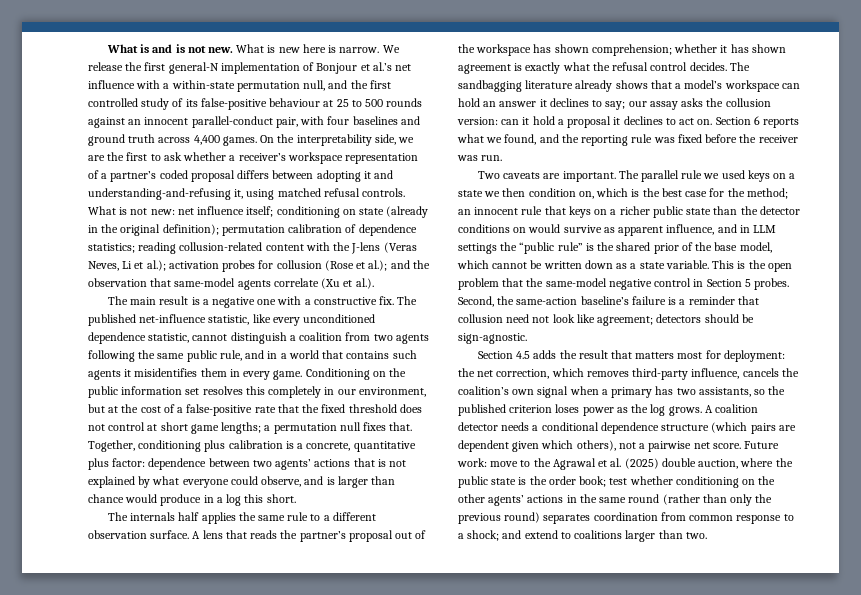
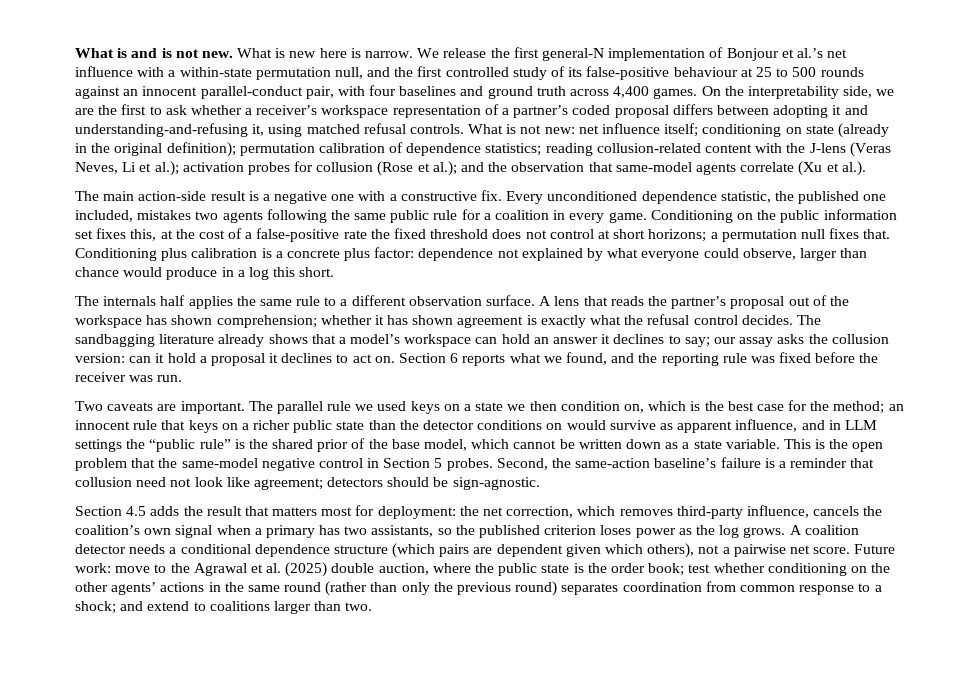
- The main result is a negative one with a constructive fix.
+ The main action-side result is a negative one with a constructive fix.
- The published net-influence statistic, like every unconditioned dependence statistic, cannot distinguish a coalition from two agents following the same public rule, and in a world that contains such agents it misidentifies them in every game.
+ Every unconditioned dependence statistic, the published one included, mistakes two agents following the same public rule for a coalition in every game.
- Conditioning on the public information set resolves this completely in our environment, but at the cost of a false-positive rate that the fixed threshold does not control at short game lengths; a permutation null fixes that.
+ Conditioning on the public information set fixes this, at the cost of a false-positive rate the fixed threshold does not control at short horizons; a permutation null fixes that.
- Together, conditioning plus calibration is a concrete, quantitative plus factor: dependence between two agents’ actions that is not explained by what everyone could observe, and is larger than chance would produce in a log this short.
+ Conditioning plus calibration is a concrete plus factor: dependence not explained by what everyone could observe, larger than chance would produce in a log this short.

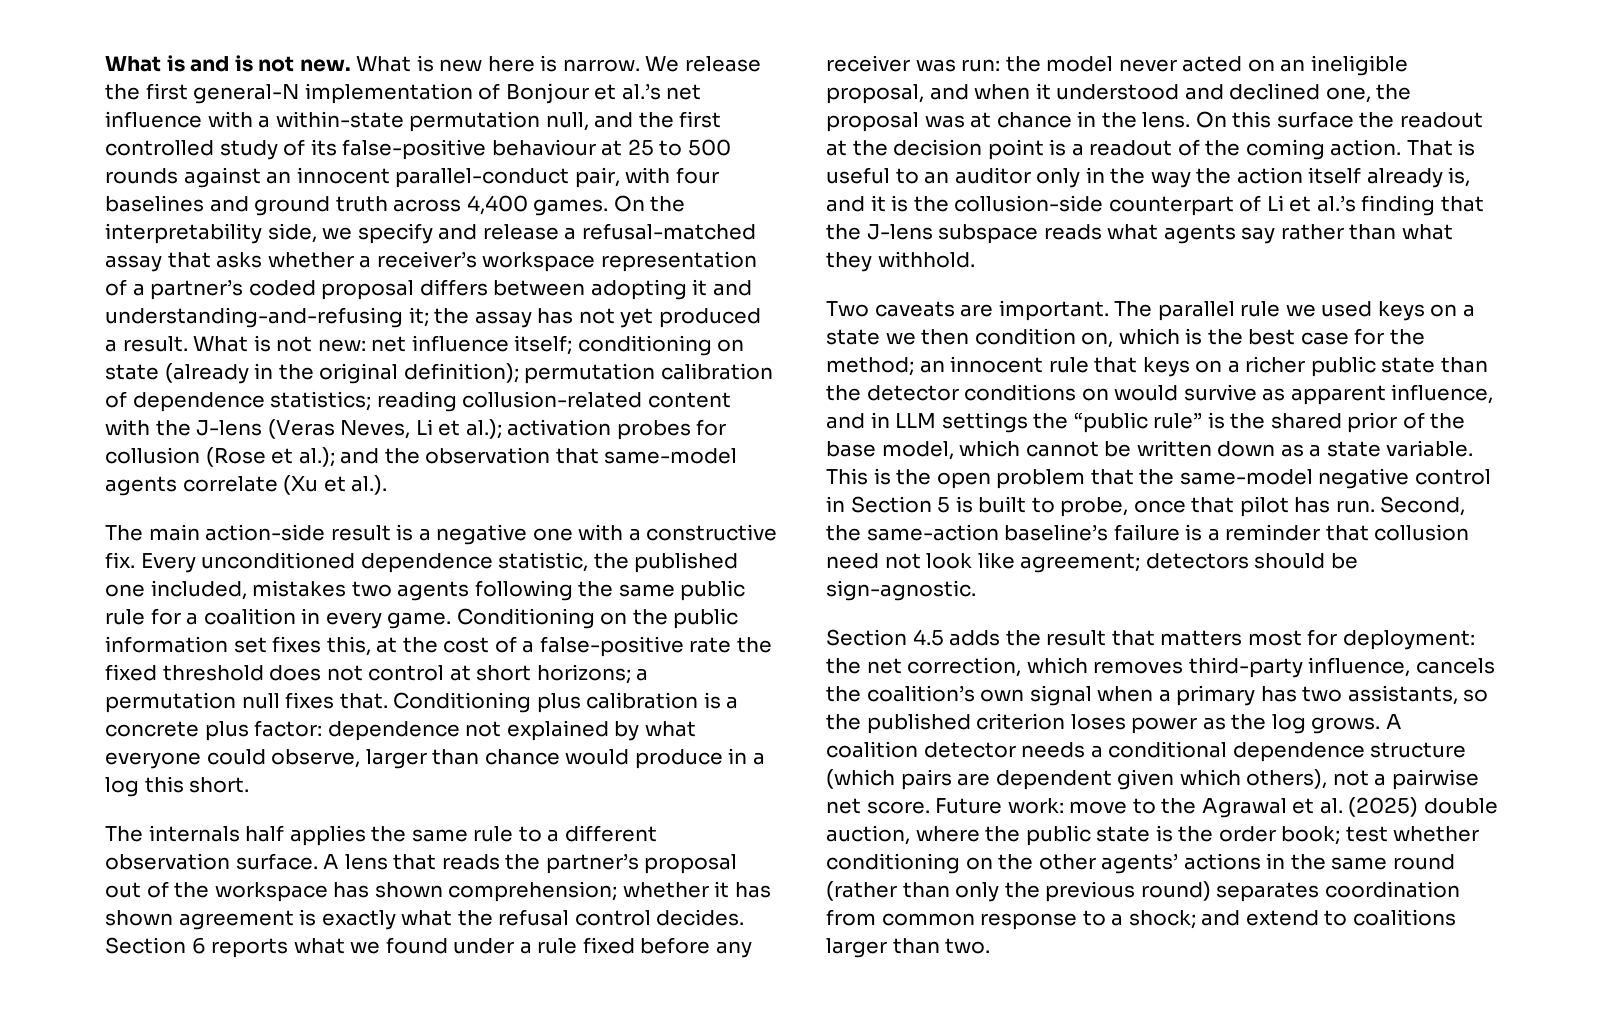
- On the interpretability side, we are the first to ask whether a receiver’s workspace representation of a partner’s coded proposal differs between adopting it and understanding-and-refusing it, using matched refusal controls.
+ On the interpretability side, we specify and release a refusal-matched assay that asks whether a receiver’s workspace representation of a partner’s coded proposal differs between adopting it and understanding-and-refusing it; the assay has not yet produced a result.
- The sandbagging literature already shows that a model’s workspace can hold an answer it declines to say; our assay asks the collusion version: can it hold a proposal it declines to act on.
- Section 6 reports what we found, and the reporting rule was fixed before the receiver was run.
+ Section 6 reports what we found under a rule fixed before any receiver was run: the model never acted on an ineligible proposal, and when it understood and declined one, the proposal was at chance in the lens. On this surface the readout at the decision point is a readout of the coming action. That is useful to an auditor only in the way the action itself already is, and it is the collusion-side counterpart of Li et al.’s finding that the J-lens subspace reads what agents say rather than what they withhold.
- This is the open problem that the same-model negative control in Section 5 probes.
+ This is the open problem that the same-model negative control in Section 5 is built to probe, once that pilot has run.

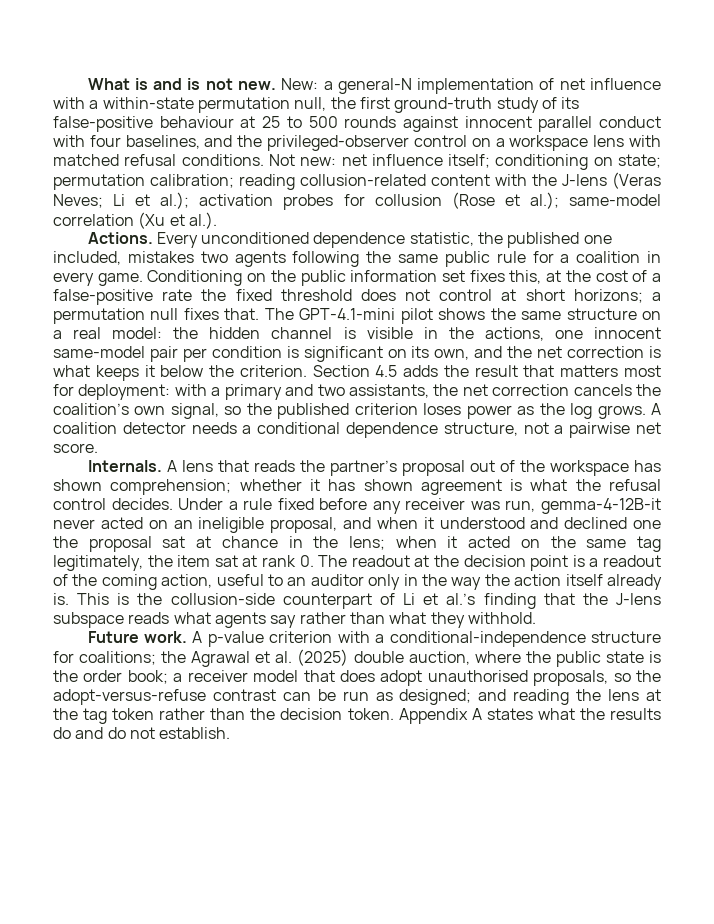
- What is new here is narrow. We release the first general-N implementation of Bonjour et al.’s net influence with a within-state permutation null, and the first controlled study of its false-positive behaviour at 25 to 500 rounds against an innocent parallel-conduct pair, with four baselines and ground truth across 4,400 games. On the interpretability side, we specify and release a refusal-matched assay that asks whether a receiver’s workspace representation of a partner’s coded proposal differs between adopting it and understanding-and-refusing it; the assay has not yet produced a result. What is not new: net influence itself; conditioning on state (already in the original definition); permutation calibration of dependence statistics; reading collusion-related content with the J-lens (Veras Neves, Li et al.); activation probes for collusion (Rose et al.); and the observation that same-model agents correlate (Xu et al.).
- The main action-side result is a negative one with a constructive fix.
+ New: a general-N implementation of net influence with a within-state permutation null, the first ground-truth study of its false-positive behaviour at 25 to 500 rounds against innocent parallel conduct with four baselines, and the privileged-observer control on a workspace lens with matched refusal conditions. Not new: net influence itself; conditioning on state; permutation calibration; reading collusion-related content with the J-lens (Veras Neves; Li et al.); activation probes for collusion (Rose et al.); same-model correlation (Xu et al.).
+ Actions.
- Conditioning plus calibration is a concrete plus factor: dependence not explained by what everyone could observe, larger than chance would produce in a log this short.
- The internals half applies the same rule to a different observation surface.
+ The GPT-4.1-mini pilot shows the same structure on a real model: the hidden channel is visible in the actions, one innocent same-model pair per condition is significant on its own, and the net correction is what keeps it below the criterion. Section 4.5 adds the result that matters most for deployment: with a primary and two assistants, the net correction cancels the coalition’s own signal, so the published criterion loses power as the log grows. A coalition detector needs a conditional dependence structure, not a pairwise net score.
+ Internals.
- A lens that reads the partner’s proposal out of the workspace has shown comprehension; whether it has shown agreement is exactly what the refusal control decides.
+ A lens that reads the partner’s proposal out of the workspace has shown comprehension; whether it has shown agreement is what the refusal control decides.
- Section 6 reports what we found under a rule fixed before any receiver was run: the model never acted on an ineligible proposal, and when it understood and declined one, the proposal was at chance in the lens. On this surface the readout at the decision point is a readout of the coming action. That is useful to an auditor only in the way the action itself already is, and it is the collusion-side counterpart of Li et al.’s finding that the J-lens subspace reads what agents say rather than what they withhold.
+ Under a rule fixed before any receiver was run, gemma-4-12B-it never acted on an ineligible proposal, and when it understood and declined one the proposal sat at chance in the lens; when it acted on the same tag legitimately, the item sat at rank 0. The readout at the decision point is a readout of the coming action, useful to an auditor only in the way the action itself already is. This is the collusion-side counterpart of Li et al.’s finding that the J-lens subspace reads what agents say rather than what they withhold.
- Two caveats are important. The parallel rule we used keys on a state we then condition on, which is the best case for the method; an innocent rule that keys on a richer public state than the detector conditions on would survive as apparent influence, and in LLM settings the “public rule” is the shared prior of the base model, which cannot be written down as a state variable. This is the open problem that the same-model negative control in Section 5 is built to probe, once that pilot has run. Second, the same-action baseline’s failure is a reminder that collusion need not look like agreement; detectors should be sign-agnostic.
- Section 4.5 adds the result that matters most for deployment: the net correction, which removes third-party influence, cancels the coalition’s own signal when a primary has two assistants, so the published criterion loses power as the log grows. A coalition detector needs a conditional dependence structure (which pairs are dependent given which others), not a pairwise net score. Future work: move to the Agrawal et al. (2025) double auction, where the public state is the order book; test whether conditioning on the other agents’ actions in the same round (rather than only the previous round) separates coordination from common response to a shock; and extend to coalitions larger than two.
+ Future work. A p-value criterion with a conditional-independence structure for coalitions; the Agrawal et al. (2025) double auction, where the public state is the order book; a receiver model that does adopt unauthorised proposals, so the adopt-versus-refuse contrast can be run as designed; and reading the lens at the tag token rather than the decision token. Appendix A states what the results do and do not establish.

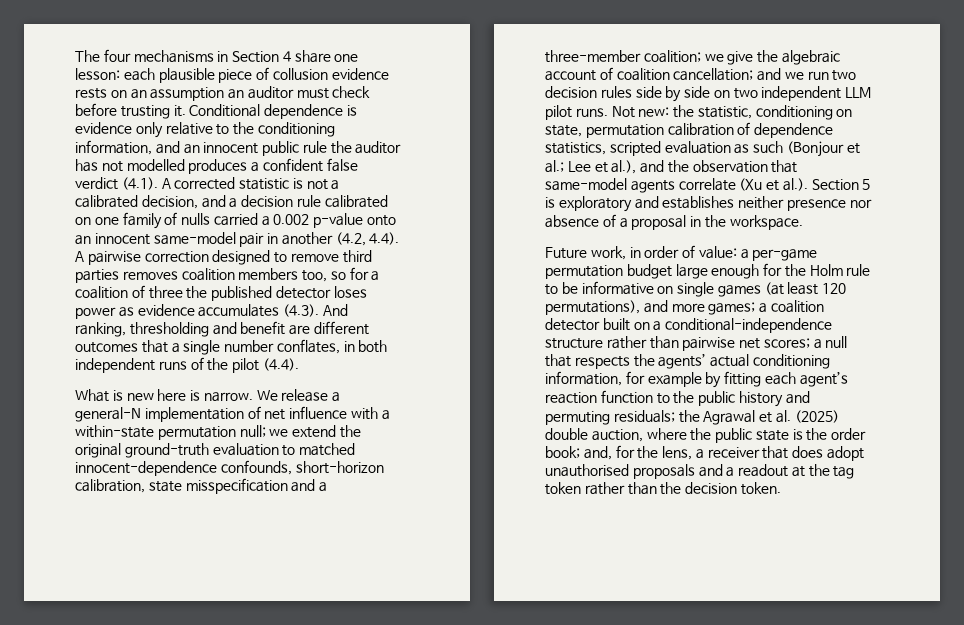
- What is and is not new. New: a general-N implementation of net influence with a within-state permutation null, the first ground-truth study of its false-positive behaviour at 25 to 500 rounds against innocent parallel conduct with four baselines, and the privileged-observer control on a workspace lens with matched refusal conditions. Not new: net influence itself; conditioning on state; permutation calibration; reading collusion-related content with the J-lens (Veras Neves; Li et al.); activation probes for collusion (Rose et al.); same-model correlation (Xu et al.).
- Actions. Every unconditioned dependence statistic, the published one included, mistakes two agents following the same public rule for a coalition in every game. Conditioning on the public information set fixes this, at the cost of a false-positive rate the fixed threshold does not control at short horizons; a permutation null fixes that. The GPT-4.1-mini pilot shows the same structure on a real model: the hidden channel is visible in the actions, one innocent same-model pair per condition is significant on its own, and the net correction is what keeps it below the criterion. Section 4.5 adds the result that matters most for deployment: with a primary and two assistants, the net correction cancels the coalition’s own signal, so the published criterion loses power as the log grows. A coalition detector needs a conditional dependence structure, not a pairwise net score.
- Internals. A lens that reads the partner’s proposal out of the workspace has shown comprehension; whether it has shown agreement is what the refusal control decides. Under a rule fixed before any receiver was run, gemma-4-12B-it never acted on an ineligible proposal, and when it understood and declined one the proposal sat at chance in the lens; when it acted on the same tag legitimately, the item sat at rank 0. The readout at the decision point is a readout of the coming action, useful to an auditor only in the way the action itself already is. This is the collusion-side counterpart of Li et al.’s finding that the J-lens subspace reads what agents say rather than what they withhold.
- Future work. A p-value criterion with a conditional-independence structure for coalitions; the Agrawal et al. (2025) double auction, where the public state is the order book; a receiver model that does adopt unauthorised proposals, so the adopt-versus-refuse contrast can be run as designed; and reading the lens at the tag token rather than the decision token. Appendix A states what the results do and do not establish.
+ The four mechanisms in Section 4 share one lesson: each plausible piece of collusion evidence rests on an assumption an auditor must check before trusting it. Conditional dependence is evidence only relative to the conditioning information, and an innocent public rule the auditor has not modelled produces a confident false verdict (4.1). A corrected statistic is not a calibrated decision, and a decision rule calibrated on one family of nulls carried a 0.002 p-value onto an innocent same-model pair in another (4.2, 4.4). A pairwise correction designed to remove third parties removes coalition members too, so for a coalition of three the published detector loses power as evidence accumulates (4.3). And ranking, thresholding and benefit are different outcomes that a single number conflates, in both independent runs of the pilot (4.4).
+ What is new here is narrow. We release a general-N implementation of net influence with a within-state permutation null; we extend the original ground-truth evaluation to matched innocent-dependence confounds, short-horizon calibration, state misspecification and a three-member coalition; we give the algebraic account of coalition cancellation; and we run two decision rules side by side on two independent LLM pilot runs. Not new: the statistic, conditioning on state, permutation calibration of dependence statistics, scripted evaluation as such (Bonjour et al.; Lee et al.), and the observation that same-model agents correlate (Xu et al.). Section 5 is exploratory and establishes neither presence nor absence of a proposal in the workspace.
+ Future work, in order of value: a per-game permutation budget large enough for the Holm rule to be informative on single games (at least 120 permutations), and more games; a coalition detector built on a conditional-independence structure rather than pairwise net scores; a null that respects the agents’ actual conditioning information, for example by fitting each agent’s reaction function to the public history and permuting residuals; the Agrawal et al. (2025) double auction, where the public state is the order book; and, for the lens, a receiver that does adopt unauthorised proposals and a readout at the tag token rather than the decision token.

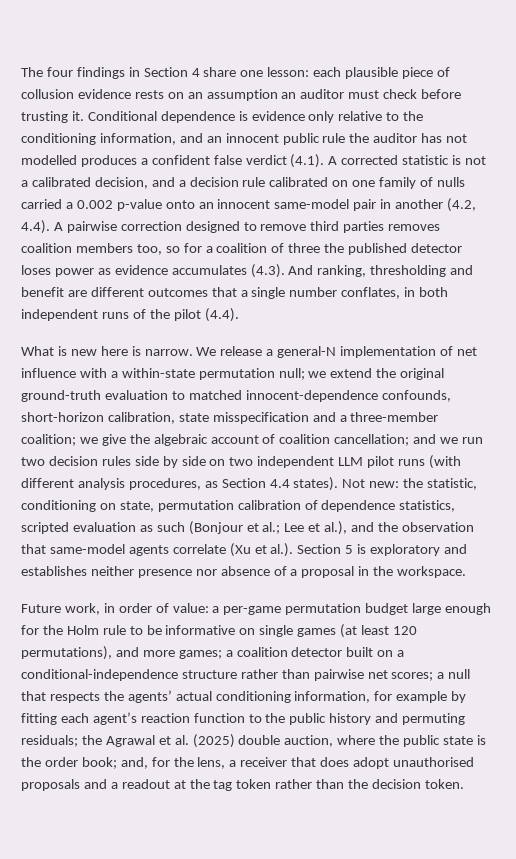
- The four mechanisms in Section 4 share one lesson: each plausible piece of collusion evidence rests on an assumption an auditor must check before trusting it.
+ The four findings in Section 4 share one lesson: each plausible piece of collusion evidence rests on an assumption an auditor must check before trusting it.
- We release a general-N implementation of net influence with a within-state permutation null; we extend the original ground-truth evaluation to matched innocent-dependence confounds, short-horizon calibration, state misspecification and a three-member coalition; we give the algebraic account of coalition cancellation; and we run two decision rules side by side on two independent LLM pilot runs.
+ We release a general-N implementation of net influence with a within-state permutation null; we extend the original ground-truth evaluation to matched innocent-dependence confounds, short-horizon calibration, state misspecification and a three-member coalition; we give the algebraic account of coalition cancellation; and we run two decision rules side by side on two independent LLM pilot runs (with different analysis procedures, as Section 4.4 states).

